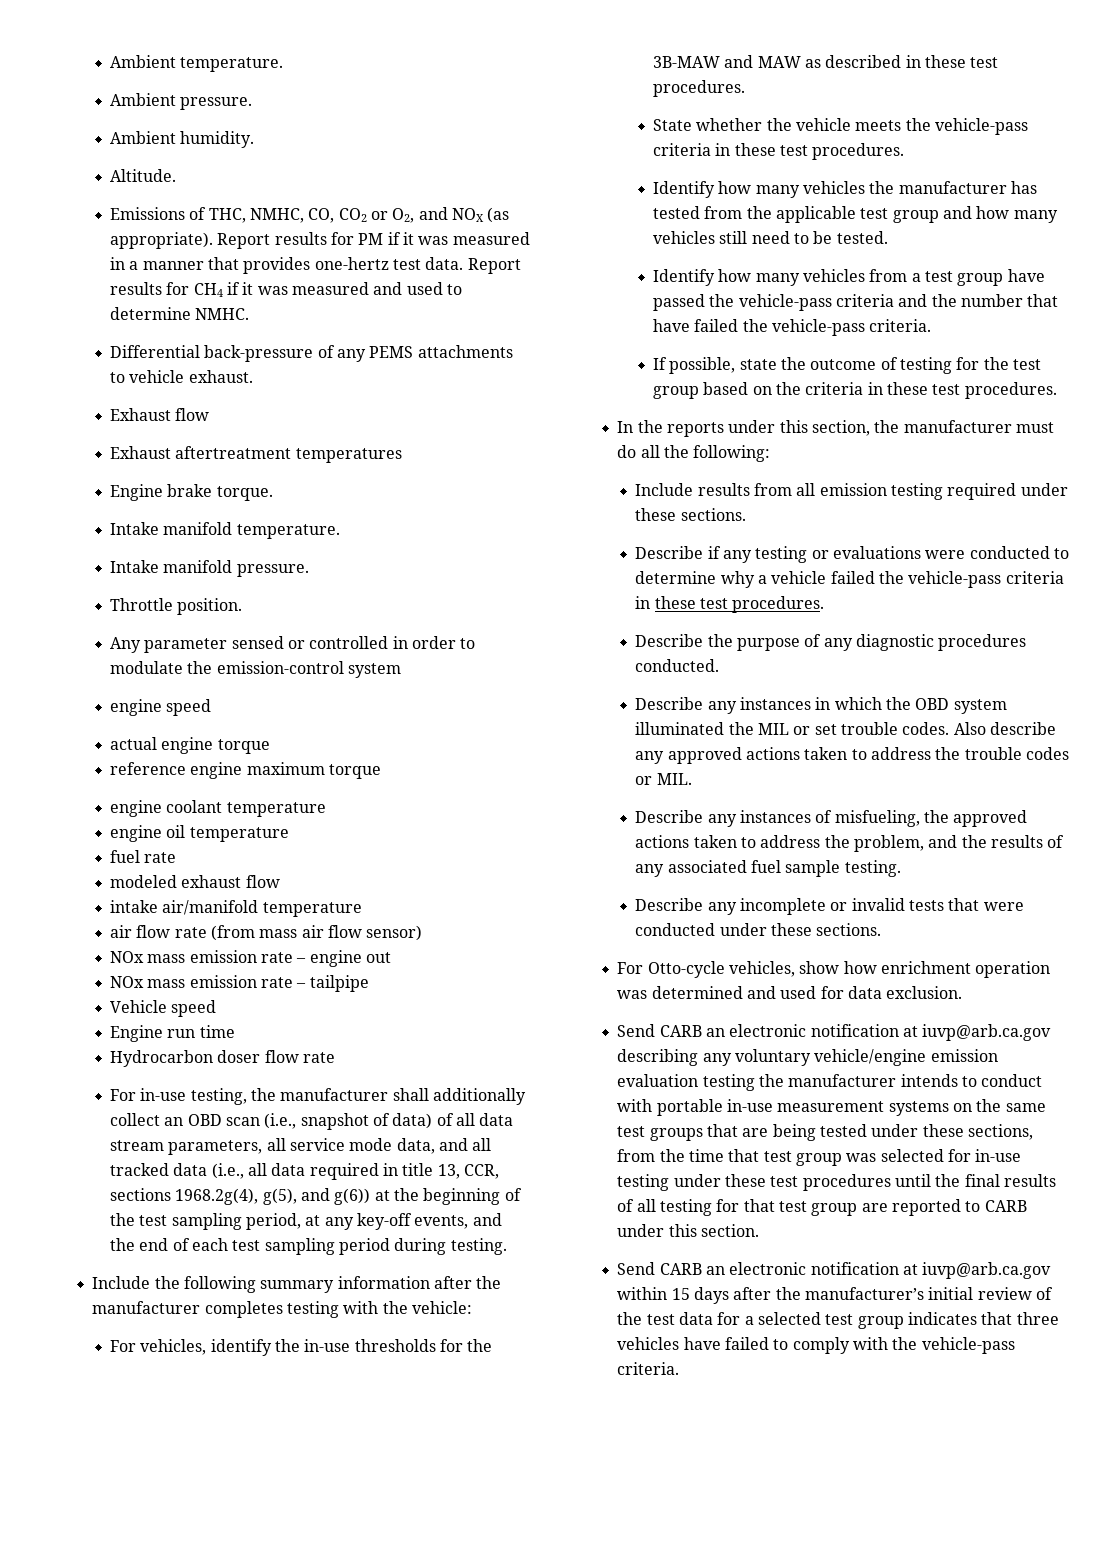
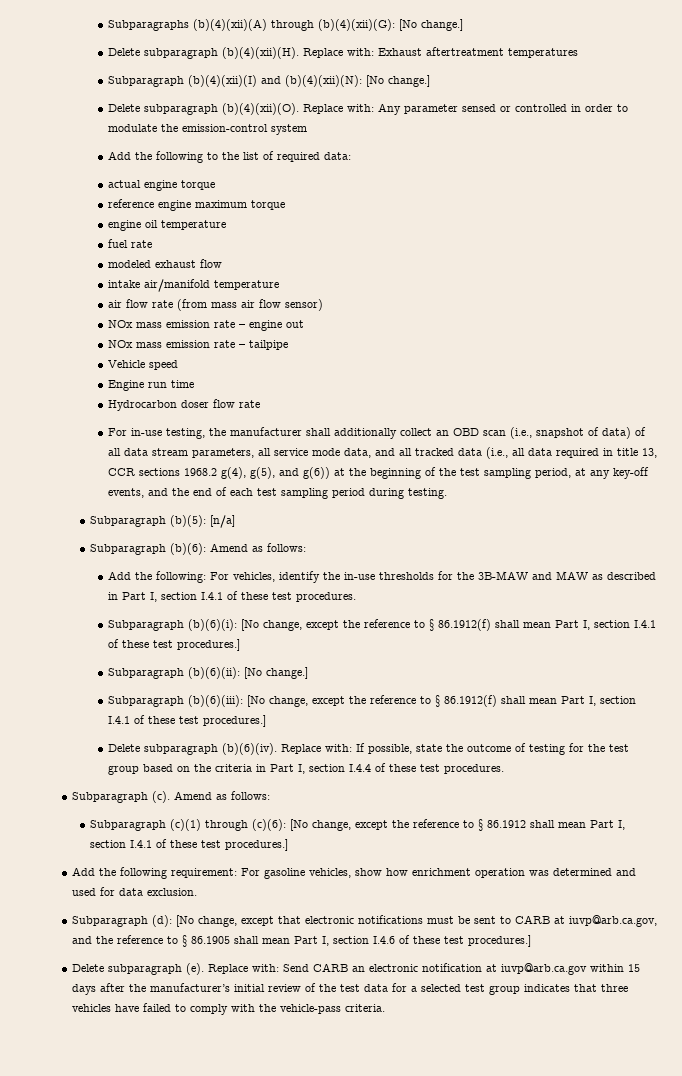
- Ambient temperature.
- Ambient pressure.
- Ambient humidity.
- Altitude.
- Emissions of THC, NMHC, CO, CO2 or O2, and NOX (as appropriate). Report results for PM if it was measured in a manner that provides one-hertz test data. Report results for CH4 if it was measured and used to determine NMHC.
- Differential back-pressure of any PEMS attachments to vehicle exhaust.
- Exhaust flow
- Exhaust aftertreatment temperatures
- Engine brake torque.
- Intake manifold temperature.
- Intake manifold pressure.
- Throttle position.
- Any parameter sensed or controlled in order to modulate the emission-control system
+ Subparagraphs (b)(4)(xii)(A) through (b)(4)(xii)(G): [No change.]
+ Delete subparagraph (b)(4)(xii)(H). Replace with: Exhaust aftertreatment temperatures
+ Subparagraph (b)(4)(xii)(I) and (b)(4)(xii)(N): [No change.]
+ Delete subparagraph (b)(4)(xii)(O). Replace with: Any parameter sensed or controlled in order to modulate the emission-control system
- engine speed
+ Add the following to the list of required data:
- engine coolant temperature
- For in-use testing, the manufacturer shall additionally collect an OBD scan (i.e., snapshot of data) of all data stream parameters, all service mode data, and all tracked data (i.e., all data required in title 13, CCR, sections 1968.2g(4), g(5), and g(6)) at the beginning of the test sampling period, at any key-off events, and the end of each test sampling period during testing.
+ For in-use testing, the manufacturer shall additionally collect an OBD scan (i.e., snapshot of data) of all data stream parameters, all service mode data, and all tracked data (i.e., all data required in title 13, CCR sections 1968.2 g(4), g(5), and g(6)) at the beginning of the test sampling period, at any key-off events, and the end of each test sampling period during testing.
- Include the following summary information after the manufacturer completes testing with the vehicle:
- For vehicles, identify the in-use thresholds for the 3B-MAW and MAW as described in these test procedures.
- State whether the vehicle meets the vehicle-pass criteria in these test procedures.
- Identify how many vehicles the manufacturer has tested from the applicable test group and how many vehicles still need to be tested.
- Identify how many vehicles from a test group have passed the vehicle-pass criteria and the number that have failed the vehicle-pass criteria.
- If possible, state the outcome of testing for the test group based on the criteria in these test procedures.
- In the reports under this section, the manufacturer must do all the following:
- Include results from all emission testing required under these sections.
- Describe if any testing or evaluations were conducted to determine why a vehicle failed the vehicle-pass criteria in these test procedures.
- Describe the purpose of any diagnostic procedures conducted.
- Describe any instances in which the OBD system illuminated the MIL or set trouble codes. Also describe any approved actions taken to address the trouble codes or MIL.
- Describe any instances of misfueling, the approved actions taken to address the problem, and the results of any associated fuel sample testing.
- Describe any incomplete or invalid tests that were conducted under these sections.
- For Otto-cycle vehicles, show how enrichment operation was determined and used for data exclusion.
+ Subparagraph (b)(5): [n/a]
+ Subparagraph (b)(6): Amend as follows:
+ Add the following: For vehicles, identify the in-use thresholds for the 3B-MAW and MAW as described in Part I, section I.4.1 of these test procedures.
+ Subparagraph (b)(6)(i): [No change, except the reference to § 86.1912(f) shall mean Part I, section I.4.1 of these test procedures.]
+ Subparagraph (b)(6)(ii): [No change.]
+ Subparagraph (b)(6)(iii): [No change, except the reference to § 86.1912(f) shall mean Part I, section I.4.1 of these test procedures.]
+ Delete subparagraph (b)(6)(iv). Replace with: If possible, state the outcome of testing for the test group based on the criteria in Part I, section I.4.4 of these test procedures.
+ Subparagraph (c). Amend as follows:
+ Subparagraph (c)(1) through (c)(6): [No change, except the reference to § 86.1912 shall mean Part I, section I.4.1 of these test procedures.]
+ Add the following requirement: For gasoline vehicles, show how enrichment operation was determined and used for data exclusion.
- Send CARB an electronic notification at iuvp@arb.ca.gov describing any voluntary vehicle/engine emission evaluation testing the manufacturer intends to conduct with portable in-use measurement systems on the same test groups that are being tested under these sections, from the time that test group was selected for in-use testing under these test procedures until the final results of all testing for that test group are reported to CARB under this section.
- Send CARB an electronic notification at iuvp@arb.ca.gov within 15 days after the manufacturer’s initial review of the test data for a selected test group indicates that three vehicles have failed to comply with the vehicle-pass criteria.
+ Subparagraph (d): [No change, except that electronic notifications must be sent to CARB at iuvp@arb.ca.gov, and the reference to § 86.1905 shall mean Part I, section I.4.6 of these test procedures.]
+ Delete subparagraph (e). Replace with: Send CARB an electronic notification at iuvp@arb.ca.gov within 15 days after the manufacturer’s initial review of the test data for a selected test group indicates that three vehicles have failed to comply with the vehicle-pass criteria.

